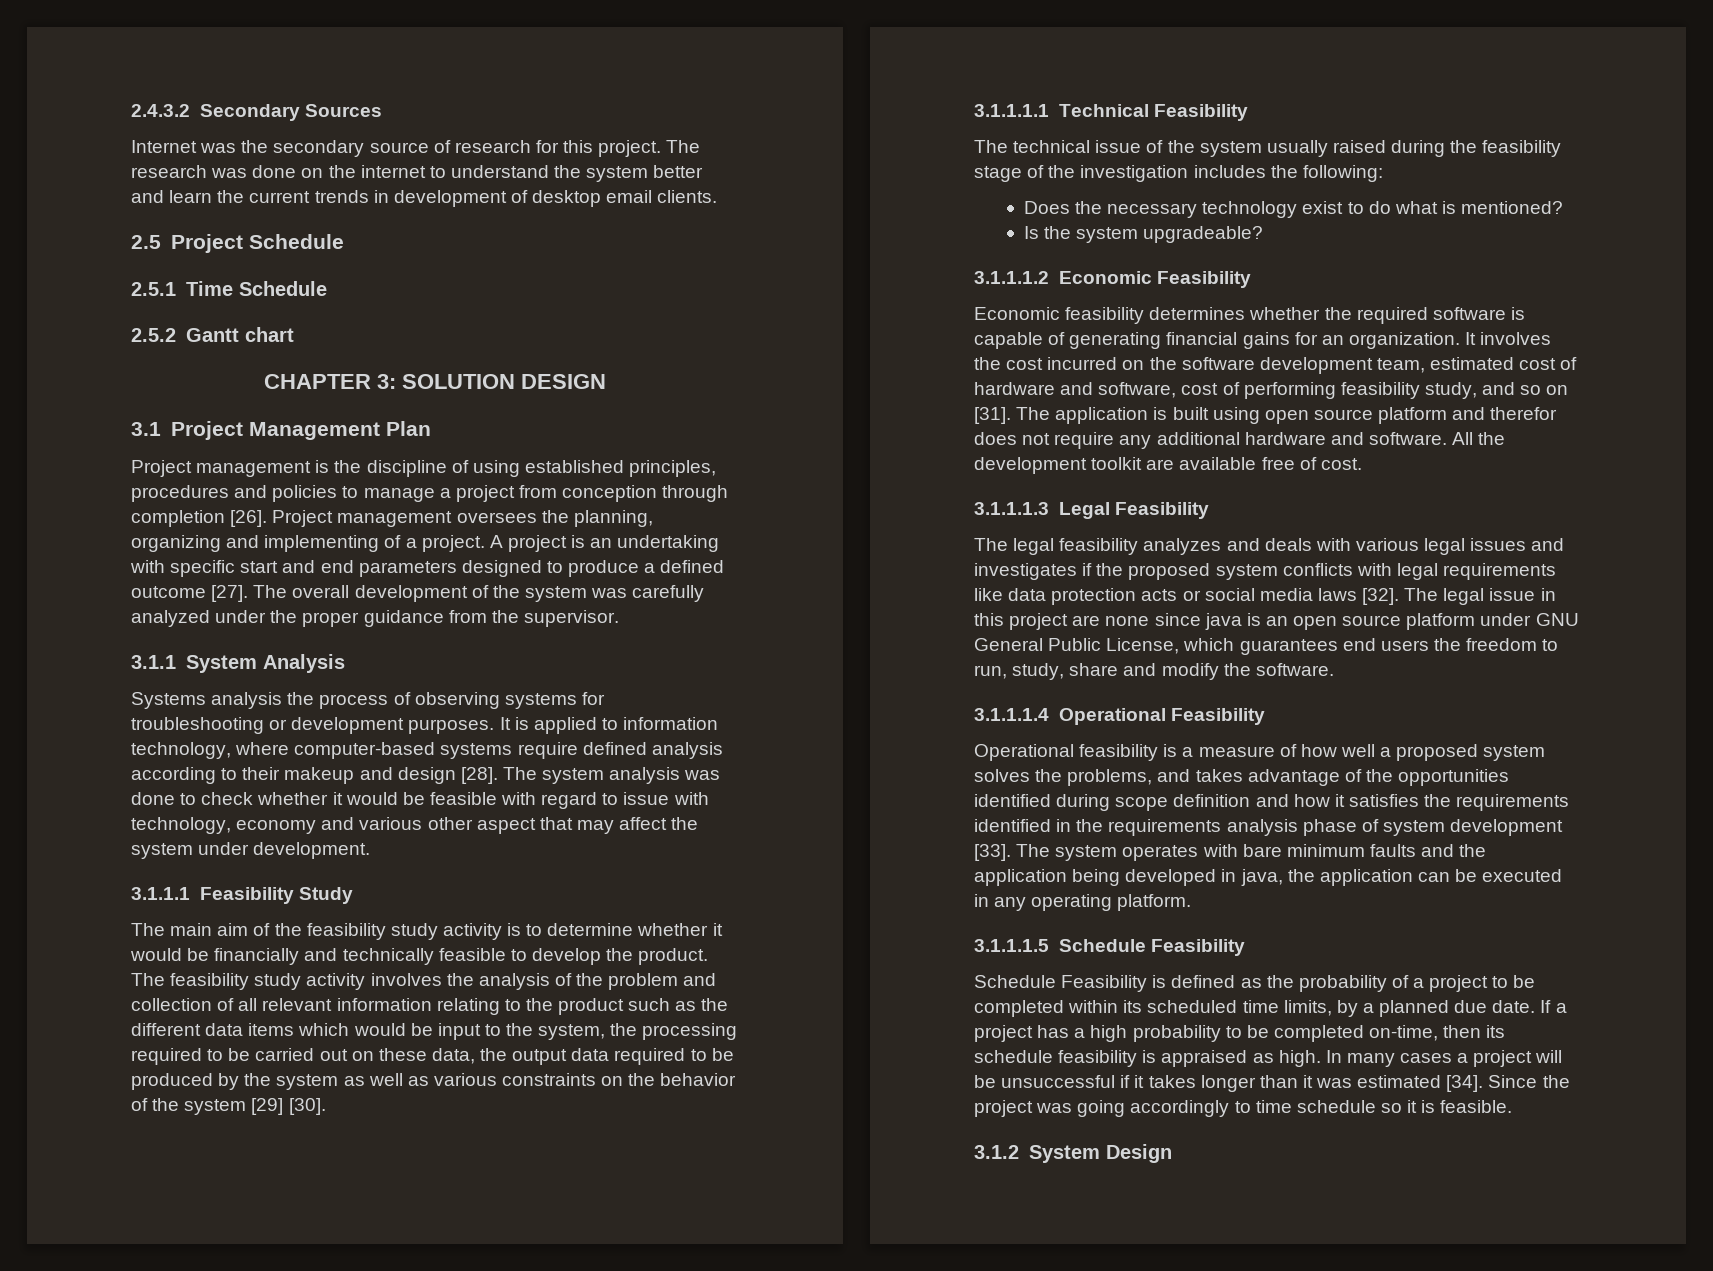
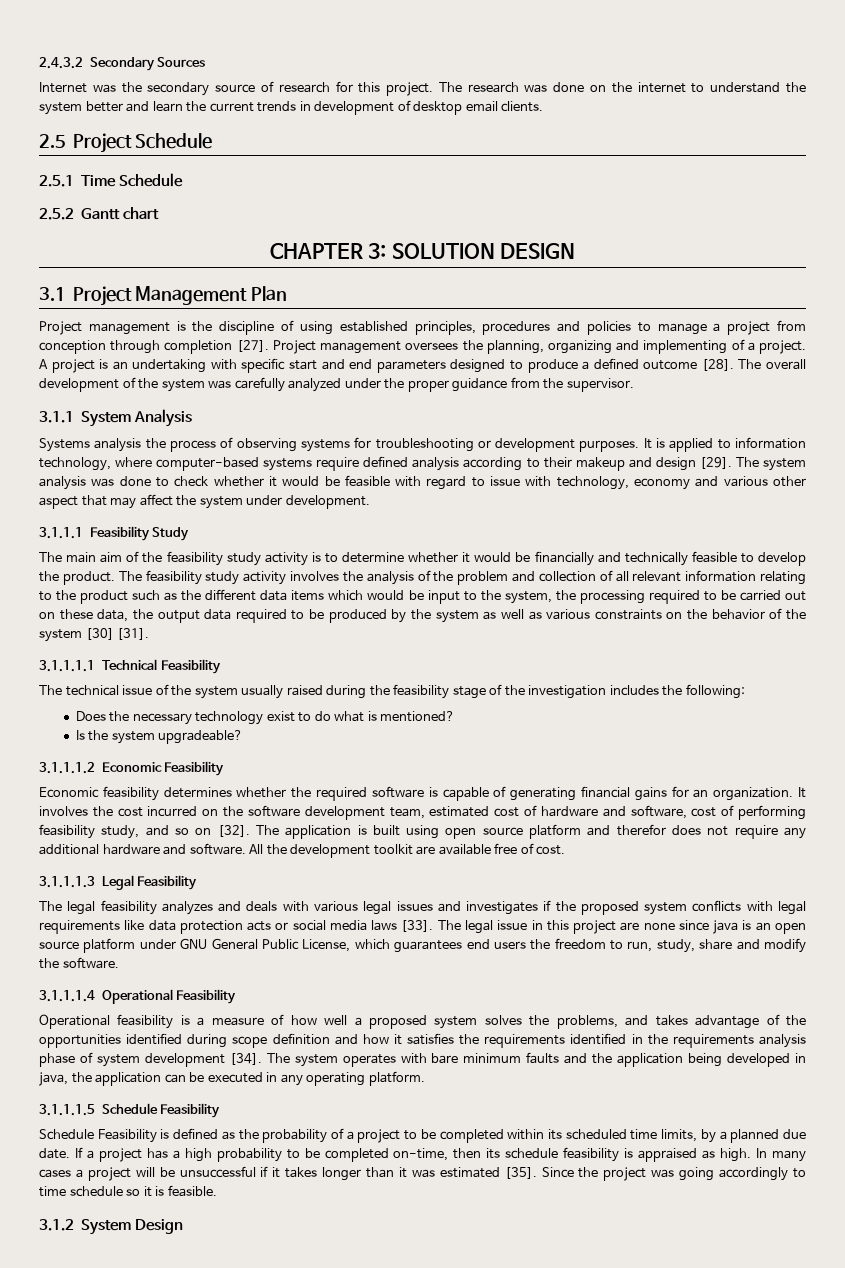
- Project management is the discipline of using established principles, procedures and policies to manage a project from conception through completion [26].
+ Project management is the discipline of using established principles, procedures and policies to manage a project from conception through completion [27].
- A project is an undertaking with specific start and end parameters designed to produce a defined outcome [27].
+ A project is an undertaking with specific start and end parameters designed to produce a defined outcome [28].
- It is applied to information technology, where computer-based systems require defined analysis according to their makeup and design [28].
+ It is applied to information technology, where computer-based systems require defined analysis according to their makeup and design [29].
- The feasibility study activity involves the analysis of the problem and collection of all relevant information relating to the product such as the different data items which would be input to the system, the processing required to be carried out on these data, the output data required to be produced by the system as well as various constraints on the behavior of the system [29] [30].
+ The feasibility study activity involves the analysis of the problem and collection of all relevant information relating to the product such as the different data items which would be input to the system, the processing required to be carried out on these data, the output data required to be produced by the system as well as various constraints on the behavior of the system [30] [31].
- It involves the cost incurred on the software development team, estimated cost of hardware and software, cost of performing feasibility study, and so on [31].
+ It involves the cost incurred on the software development team, estimated cost of hardware and software, cost of performing feasibility study, and so on [32].
- The legal feasibility analyzes and deals with various legal issues and investigates if the proposed system conflicts with legal requirements like data protection acts or social media laws [32].
+ The legal feasibility analyzes and deals with various legal issues and investigates if the proposed system conflicts with legal requirements like data protection acts or social media laws [33].
- Operational feasibility is a measure of how well a proposed system solves the problems, and takes advantage of the opportunities identified during scope definition and how it satisfies the requirements identified in the requirements analysis phase of system development [33].
+ Operational feasibility is a measure of how well a proposed system solves the problems, and takes advantage of the opportunities identified during scope definition and how it satisfies the requirements identified in the requirements analysis phase of system development [34].
- In many cases a project will be unsuccessful if it takes longer than it was estimated [34].
+ In many cases a project will be unsuccessful if it takes longer than it was estimated [35].

